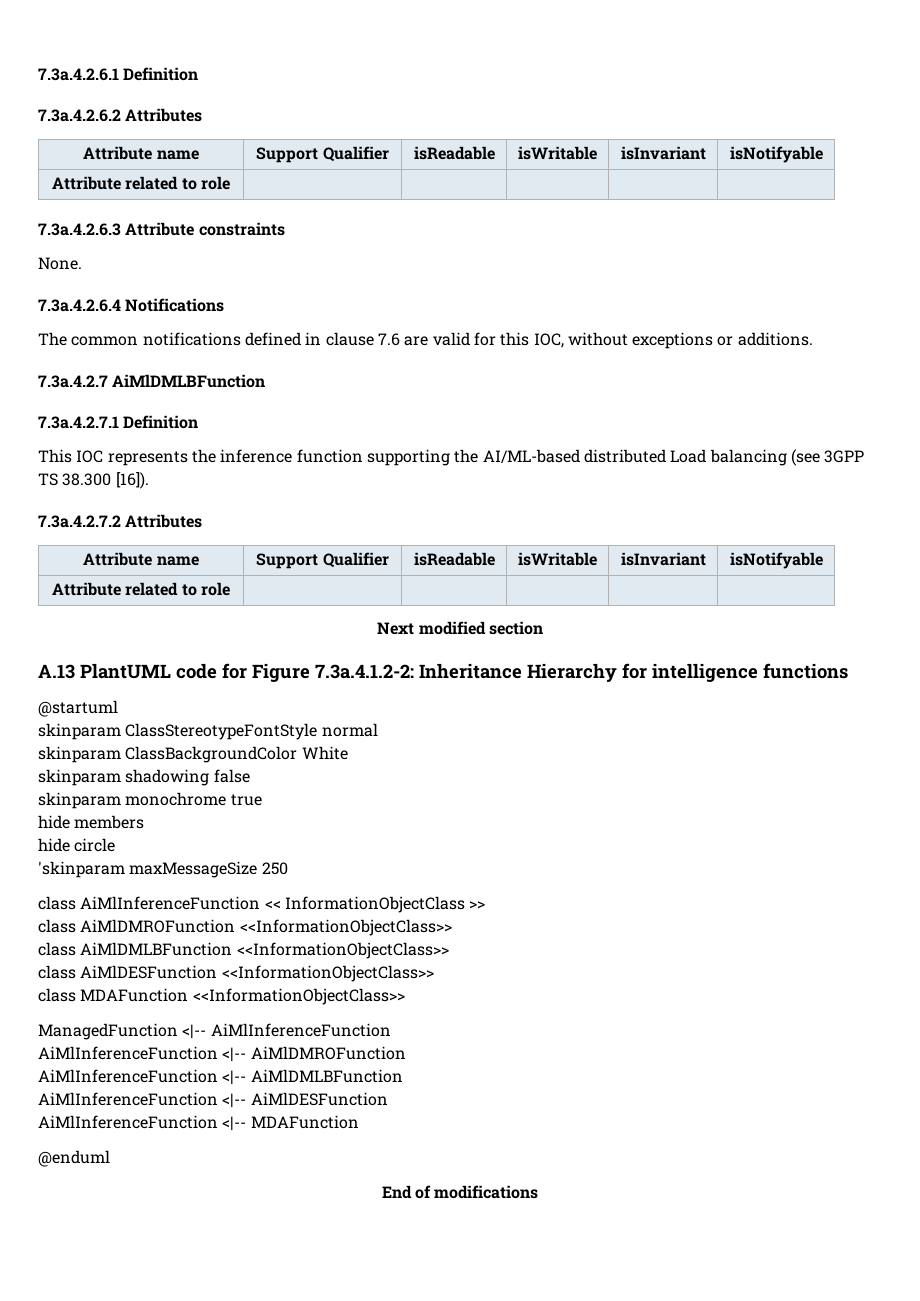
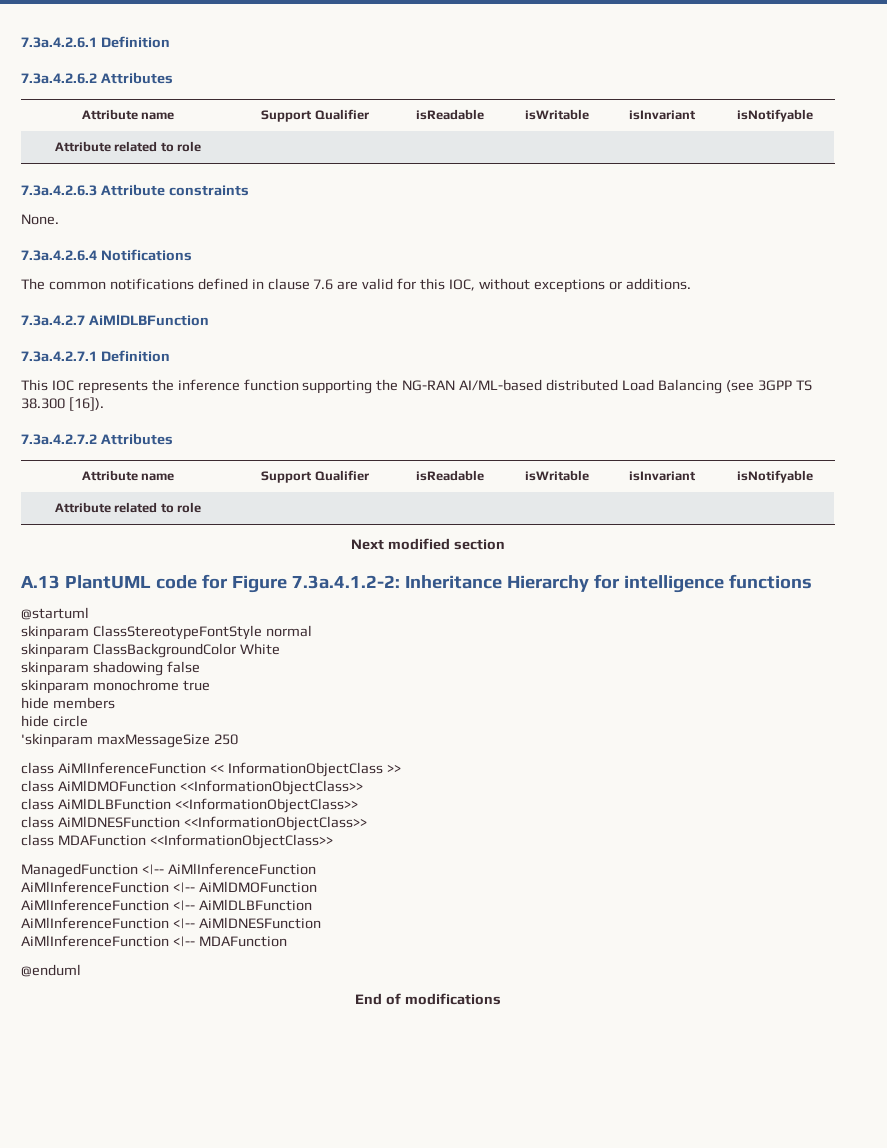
- 7.3a.4.2.7 AiMlDMLBFunction
+ 7.3a.4.2.7 AiMlDLBFunction
- This IOC represents the inference function supporting the AI/ML-based distributed Load balancing (see 3GPP TS 38.300 [16]).
+ This IOC represents the inference function supporting the NG-RAN AI/ML-based distributed Load Balancing (see 3GPP TS 38.300 [16]).
- class AiMlDMROFunction <<InformationObjectClass>>
- class AiMlDMLBFunction <<InformationObjectClass>>
- class AiMlDESFunction <<InformationObjectClass>>
+ class AiMlDMOFunction <<InformationObjectClass>>
+ class AiMlDLBFunction <<InformationObjectClass>>
+ class AiMlDNESFunction <<InformationObjectClass>>
- AiMlInferenceFunction <|-- AiMlDMROFunction
- AiMlInferenceFunction <|-- AiMlDMLBFunction
- AiMlInferenceFunction <|-- AiMlDESFunction
+ AiMlInferenceFunction <|-- AiMlDMOFunction
+ AiMlInferenceFunction <|-- AiMlDLBFunction
+ AiMlInferenceFunction <|-- AiMlDNESFunction

